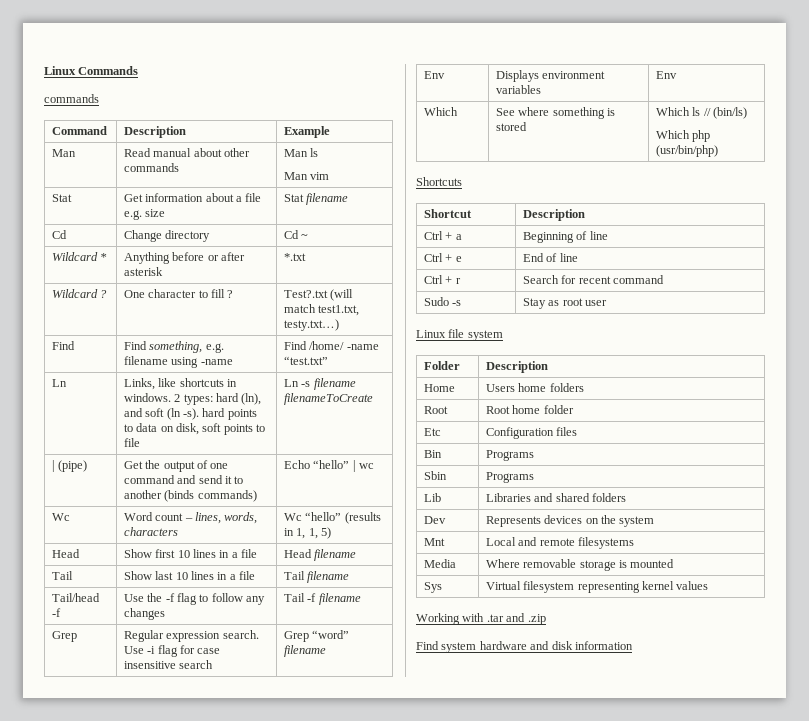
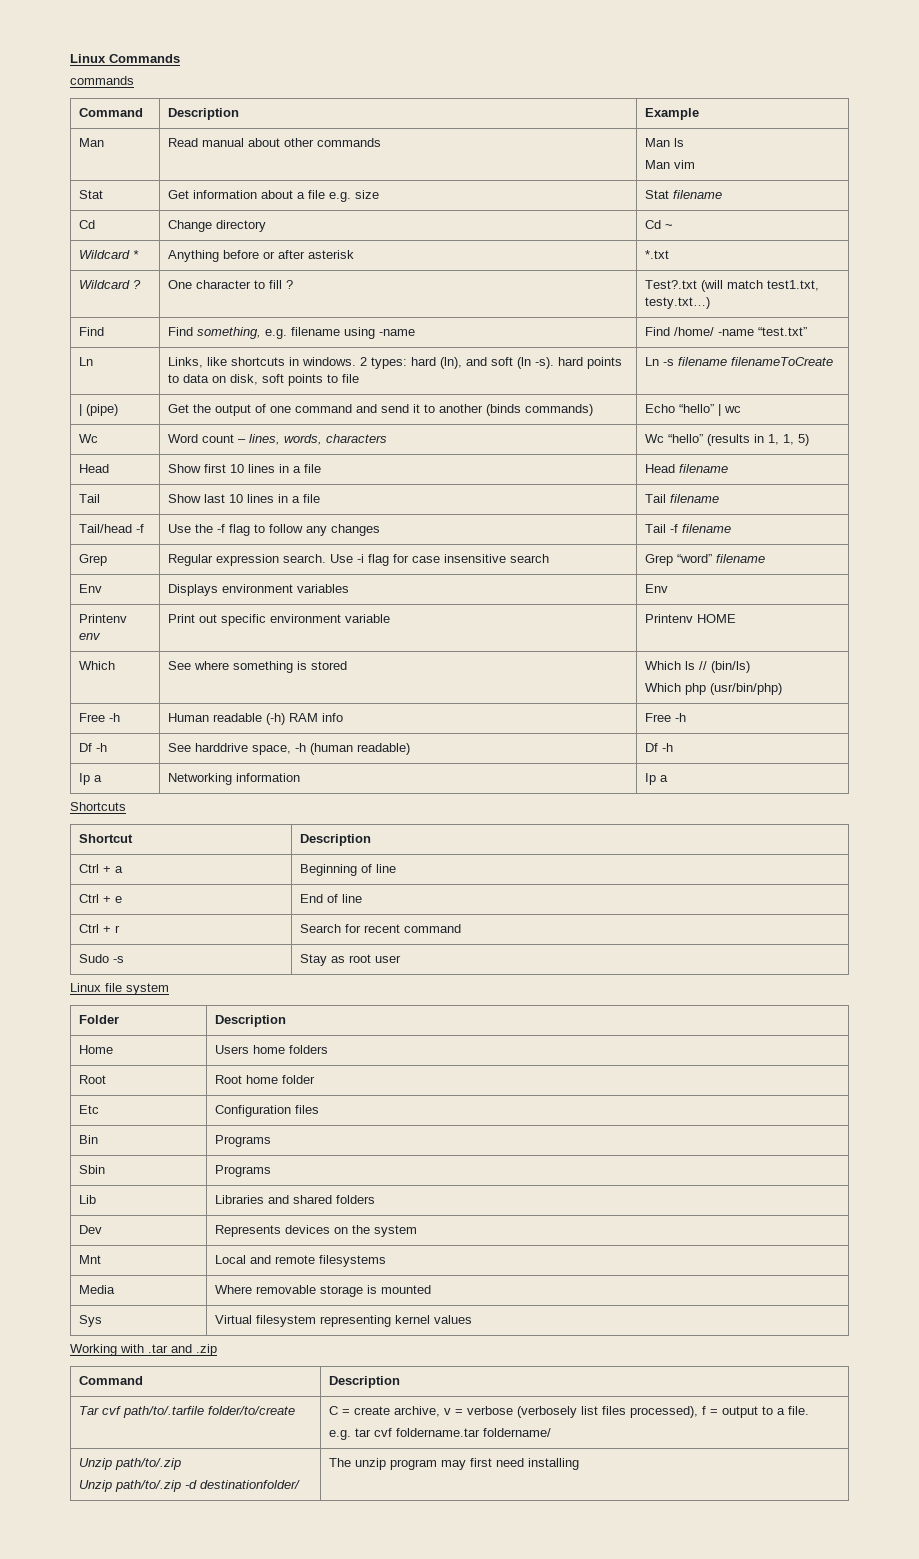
+ Printenv env | Print out specific environment variable | Printenv HOME
+ Free -h | Human readable (-h) RAM info | Free -h
+ Df -h | See harddrive space, -h (human readable) | Df -h
+ Ip a | Networking information | Ip a
  Working with .tar and .zip
- Find system hardware and disk information
+ Command | Description
+ Tar cvf path/to/.tarfile folder/to/create | C = create archive, v = verbose (verbosely list files processed), f = output to a file.
+ e.g. tar cvf foldername.tar foldername/
+ Unzip path/to/.zip
+ Unzip path/to/.zip -d destinationfolder/ | The unzip program may first need installing

